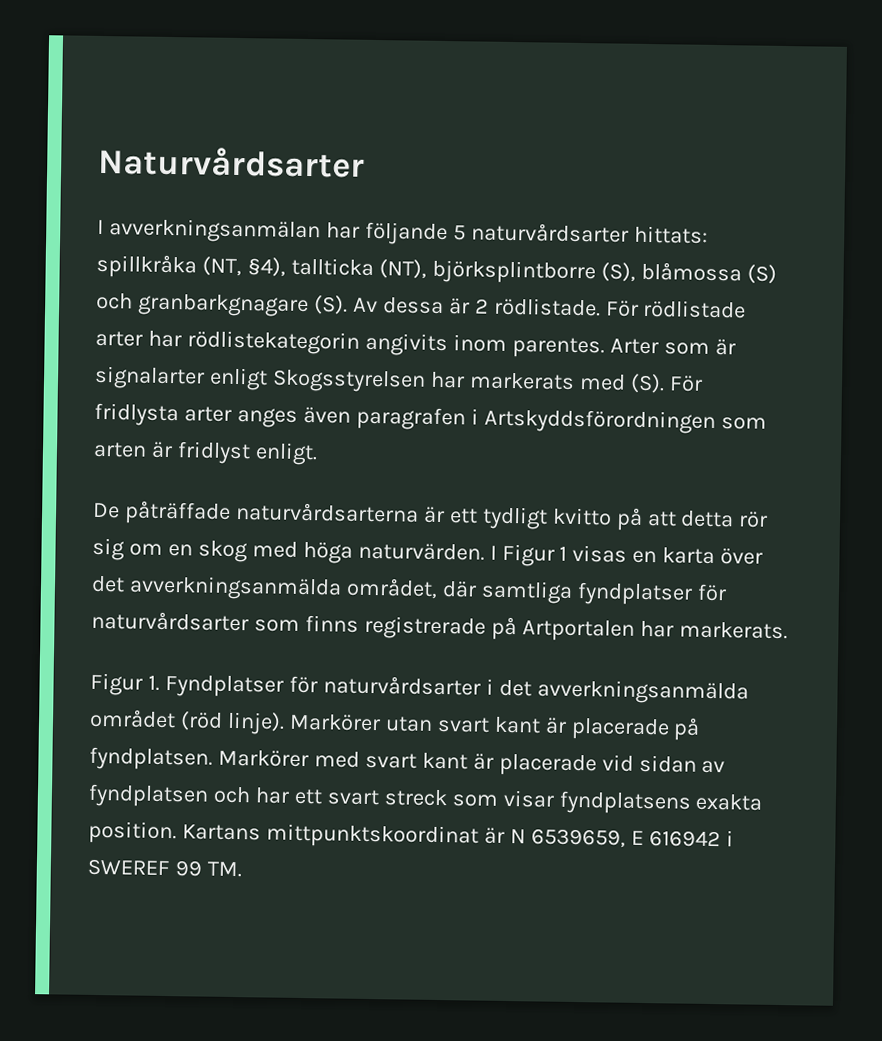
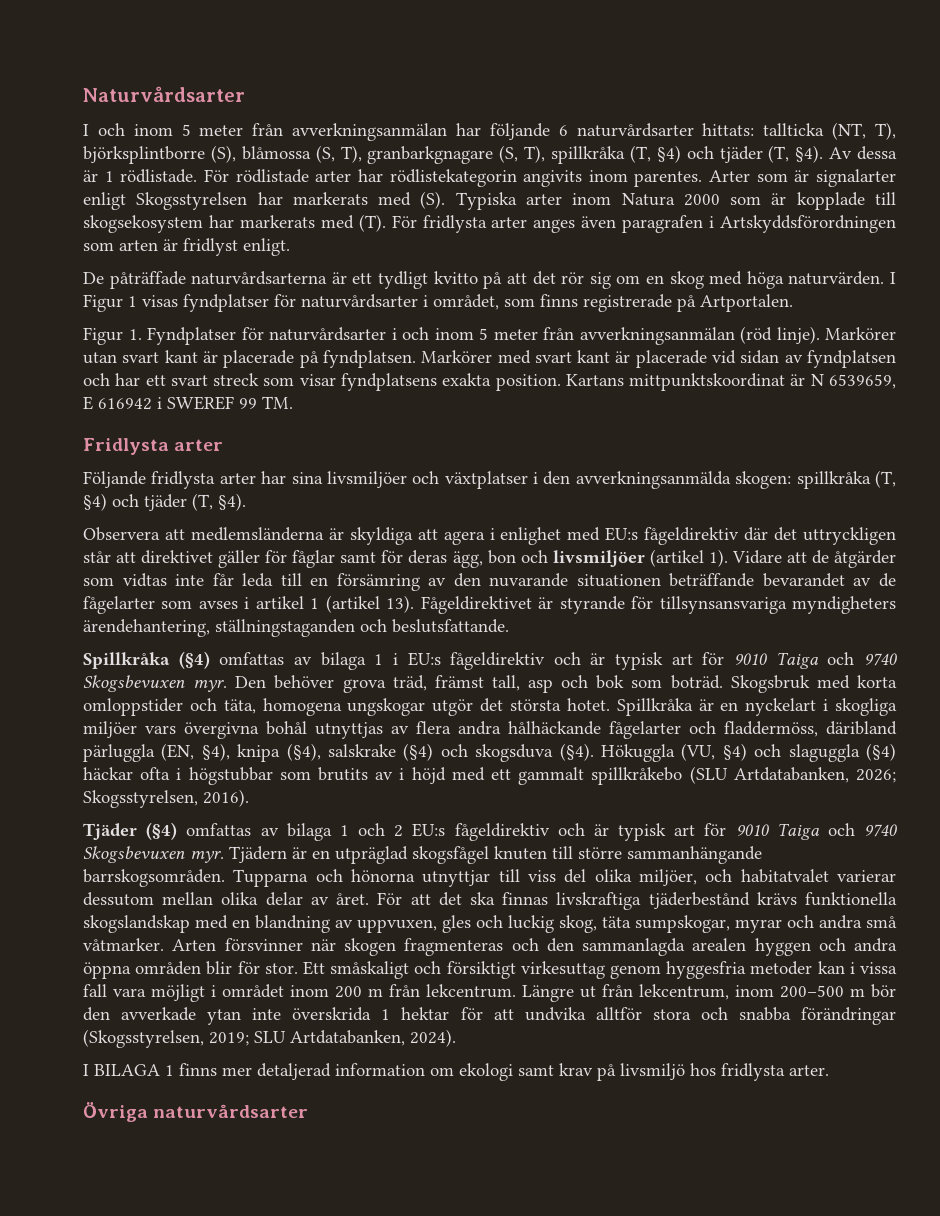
- I avverkningsanmälan har följande 5 naturvårdsarter hittats: spillkråka (NT, §4), tallticka (NT), björksplintborre (S), blåmossa (S) och granbarkgnagare (S). Av dessa är 2 rödlistade.
+ I och inom 5 meter från avverkningsanmälan har följande 6 naturvårdsarter hittats: tallticka (NT, T), björksplintborre (S), blåmossa (S, T), granbarkgnagare (S, T), spillkråka (T, §4) och tjäder (T, §4). Av dessa är 1 rödlistade.
- Arter som är signalarter enligt Skogsstyrelsen har markerats med (S). För fridlysta arter anges även paragrafen i Artskyddsförordningen som arten är fridlyst enligt.
+ Arter som är signalarter enligt Skogsstyrelsen har markerats med (S). Typiska arter inom Natura 2000 som är kopplade till skogsekosystem har markerats med (T). För fridlysta arter anges även paragrafen i Artskyddsförordningen som arten är fridlyst enligt.
- De påträffade naturvårdsarterna är ett tydligt kvitto på att detta rör sig om en skog med höga naturvärden.
+ De påträffade naturvårdsarterna är ett tydligt kvitto på att det rör sig om en skog med höga naturvärden.
- I Figur 1 visas en karta över det avverkningsanmälda området, där samtliga fyndplatser för naturvårdsarter som finns registrerade på Artportalen har markerats.
+ I Figur 1 visas fyndplatser för naturvårdsarter i området, som finns registrerade på Artportalen.
- Figur 1. Fyndplatser för naturvårdsarter i det avverkningsanmälda området (röd linje).
+ Figur 1. Fyndplatser för naturvårdsarter i och inom 5 meter från avverkningsanmälan (röd linje).
+ Fridlysta arter
+ Följande fridlysta arter har sina livsmiljöer och växtplatser i den avverkningsanmälda skogen: spillkråka (T, §4) och tjäder (T, §4).
+ Observera att medlemsländerna är skyldiga att agera i enlighet med EU:s fågeldirektiv där det uttryckligen står att direktivet gäller för fåglar samt för deras ägg, bon och livsmiljöer (artikel 1). Vidare att de åtgärder som vidtas inte får leda till en försämring av den nuvarande situationen beträffande bevarandet av de fågelarter som avses i artikel 1 (artikel 13). Fågeldirektivet är styrande för tillsynsansvariga myndigheters ärendehantering, ställningstaganden och beslutsfattande.
+ Spillkråka (§4) omfattas av bilaga 1 i EU:s fågeldirektiv och är typisk art för 9010 Taiga och 9740 Skogsbevuxen myr. Den behöver grova träd, främst tall, asp och bok som boträd. Skogsbruk med korta omloppstider och täta, homogena ungskogar utgör det största hotet. Spillkråka är en nyckelart i skogliga miljöer vars övergivna bohål utnyttjas av flera andra hålhäckande fågelarter och fladdermöss, däribland pärluggla (EN, §4), knipa (§4), salskrake (§4) och skogsduva (§4). Hökuggla (VU, §4) och slaguggla (§4) häckar ofta i högstubbar som brutits av i höjd med ett gammalt spillkråkebo (SLU Artdatabanken, 2026; Skogsstyrelsen, 2016).
+ Tjäder (§4) omfattas av bilaga 1 och 2 EU:s fågeldirektiv och är typisk art för 9010 Taiga och 9740 Skogsbevuxen myr. Tjädern är en utpräglad skogsfågel knuten till större sammanhängande barrskogsområden. Tupparna och hönorna utnyttjar till viss del olika miljöer, och habitatvalet varierar dessutom mellan olika delar av året. För att det ska finnas livskraftiga tjäderbestånd krävs funktionella skogslandskap med en blandning av uppvuxen, gles och luckig skog, täta sumpskogar, myrar och andra små våtmarker. Arten försvinner när skogen fragmenteras och den sammanlagda arealen hyggen och andra öppna områden blir för stor. Ett småskaligt och försiktigt virkesuttag genom hyggesfria metoder kan i vissa fall vara möjligt i området inom 200 m från lekcentrum. Längre ut från lekcentrum, inom 200–500 m bör den avverkade ytan inte överskrida 1 hektar för att undvika alltför stora och snabba förändringar (Skogsstyrelsen, 2019; SLU Artdatabanken, 2024).
+ I BILAGA 1 finns mer detaljerad information om ekologi samt krav på livsmiljö hos fridlysta arter.
+ Övriga naturvårdsarter

